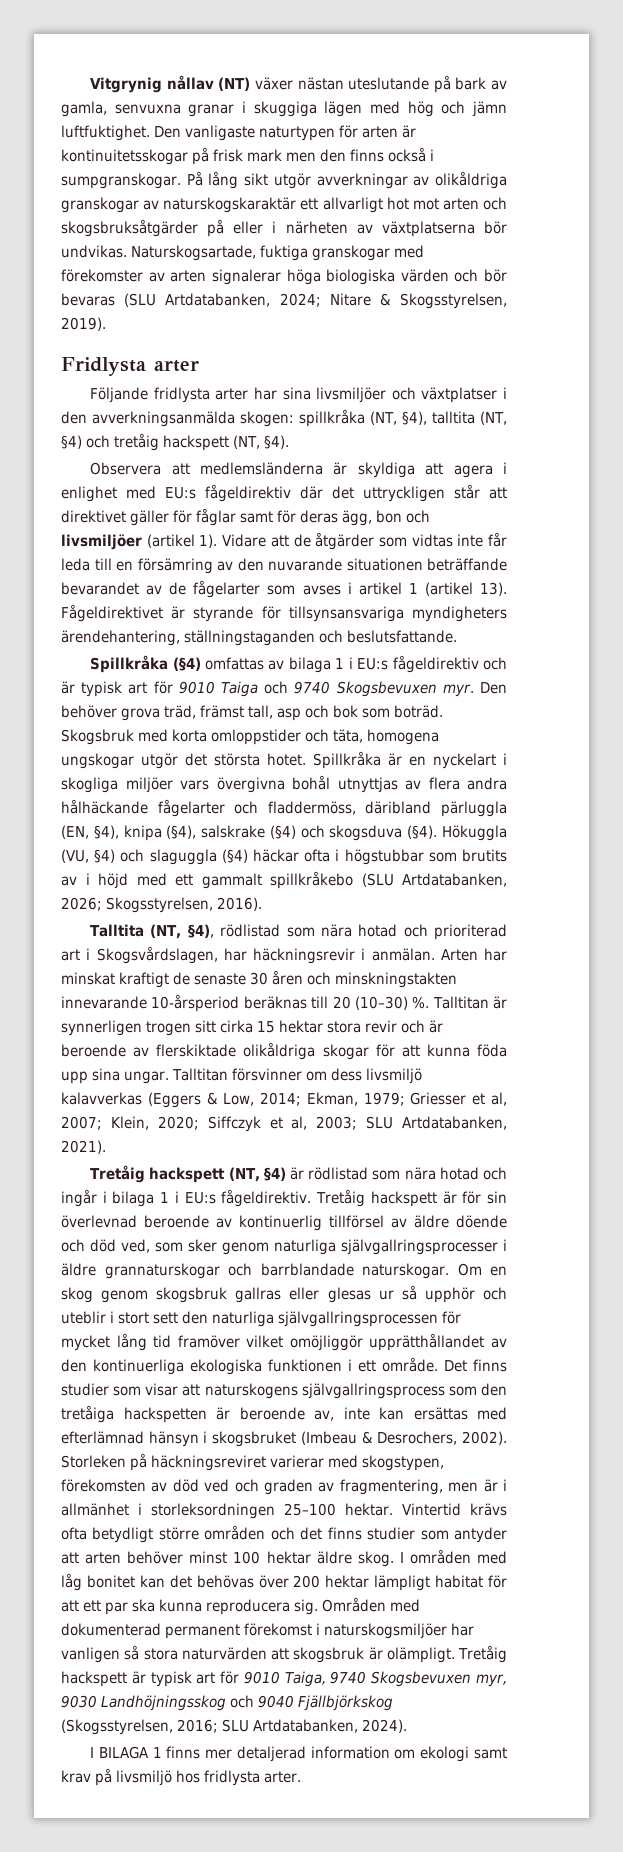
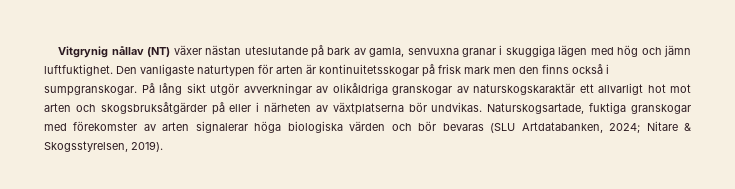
- Fridlysta arter
- Följande fridlysta arter har sina livsmiljöer och växtplatser i den avverkningsanmälda skogen: spillkråka (NT, §4), talltita (NT, §4) och tretåig hackspett (NT, §4).
- Observera att medlemsländerna är skyldiga att agera i enlighet med EU:s fågeldirektiv där det uttryckligen står att direktivet gäller för fåglar samt för deras ägg, bon och livsmiljöer (artikel 1). Vidare att de åtgärder som vidtas inte får leda till en försämring av den nuvarande situationen beträffande bevarandet av de fågelarter som avses i artikel 1 (artikel 13). Fågeldirektivet är styrande för tillsynsansvariga myndigheters ärendehantering, ställningstaganden och beslutsfattande.
- Spillkråka (§4) omfattas av bilaga 1 i EU:s fågeldirektiv och är typisk art för 9010 Taiga och 9740 Skogsbevuxen myr. Den behöver grova träd, främst tall, asp och bok som boträd. Skogsbruk med korta omloppstider och täta, homogena ungskogar utgör det största hotet. Spillkråka är en nyckelart i skogliga miljöer vars övergivna bohål utnyttjas av flera andra hålhäckande fågelarter och fladdermöss, däribland pärluggla (EN, §4), knipa (§4), salskrake (§4) och skogsduva (§4). Hökuggla (VU, §4) och slaguggla (§4) häckar ofta i högstubbar som brutits av i höjd med ett gammalt spillkråkebo (SLU Artdatabanken, 2026; Skogsstyrelsen, 2016).
- Talltita (NT, §4), rödlistad som nära hotad och prioriterad art i Skogsvårdslagen, har häckningsrevir i anmälan. Arten har minskat kraftigt de senaste 30 åren och minskningstakten innevarande 10-årsperiod beräknas till 20 (10–30) %. Talltitan är synnerligen trogen sitt cirka 15 hektar stora revir och är beroende av flerskiktade olikåldriga skogar för att kunna föda upp sina ungar. Talltitan försvinner om dess livsmiljö kalavverkas (Eggers & Low, 2014; Ekman, 1979; Griesser et al, 2007; Klein, 2020; Siffczyk et al, 2003; SLU Artdatabanken, 2021).
- Tretåig hackspett (NT, §4) är rödlistad som nära hotad och ingår i bilaga 1 i EU:s fågeldirektiv. Tretåig hackspett är för sin överlevnad beroende av kontinuerlig tillförsel av äldre döende och död ved, som sker genom naturliga självgallringsprocesser i äldre grannaturskogar och barrblandade naturskogar. Om en skog genom skogsbruk gallras eller glesas ur så upphör och uteblir i stort sett den naturliga självgallringsprocessen för mycket lång tid framöver vilket omöjliggör upprätthållandet av den kontinuerliga ekologiska funktionen i ett område. Det finns studier som visar att naturskogens självgallringsprocess som den tretåiga hackspetten är beroende av, inte kan ersättas med efterlämnad hänsyn i skogsbruket (Imbeau & Desrochers, 2002). Storleken på häckningsreviret varierar med skogstypen, förekomsten av död ved och graden av fragmentering, men är i allmänhet i storleksordningen 25–100 hektar. Vintertid krävs ofta betydligt större områden och det finns studier som antyder att arten behöver minst 100 hektar äldre skog. I områden med låg bonitet kan det behövas över 200 hektar lämpligt habitat för att ett par ska kunna reproducera sig. Områden med dokumenterad permanent förekomst i naturskogsmiljöer har vanligen så stora naturvärden att skogsbruk är olämpligt. Tretåig hackspett är typisk art för 9010 Taiga, 9740 Skogsbevuxen myr, 9030 Landhöjningsskog och 9040 Fjällbjörkskog (Skogsstyrelsen, 2016; SLU Artdatabanken, 2024).
- I BILAGA 1 finns mer detaljerad information om ekologi samt krav på livsmiljö hos fridlysta arter.

